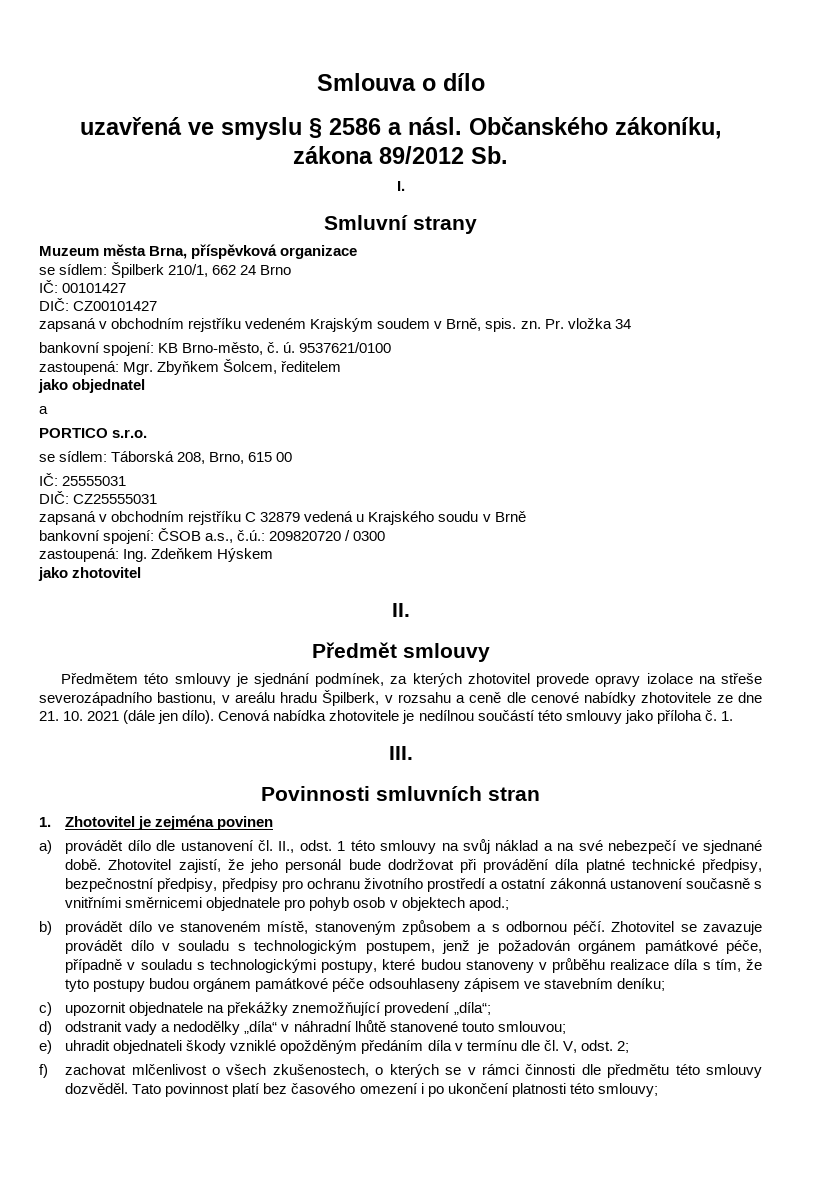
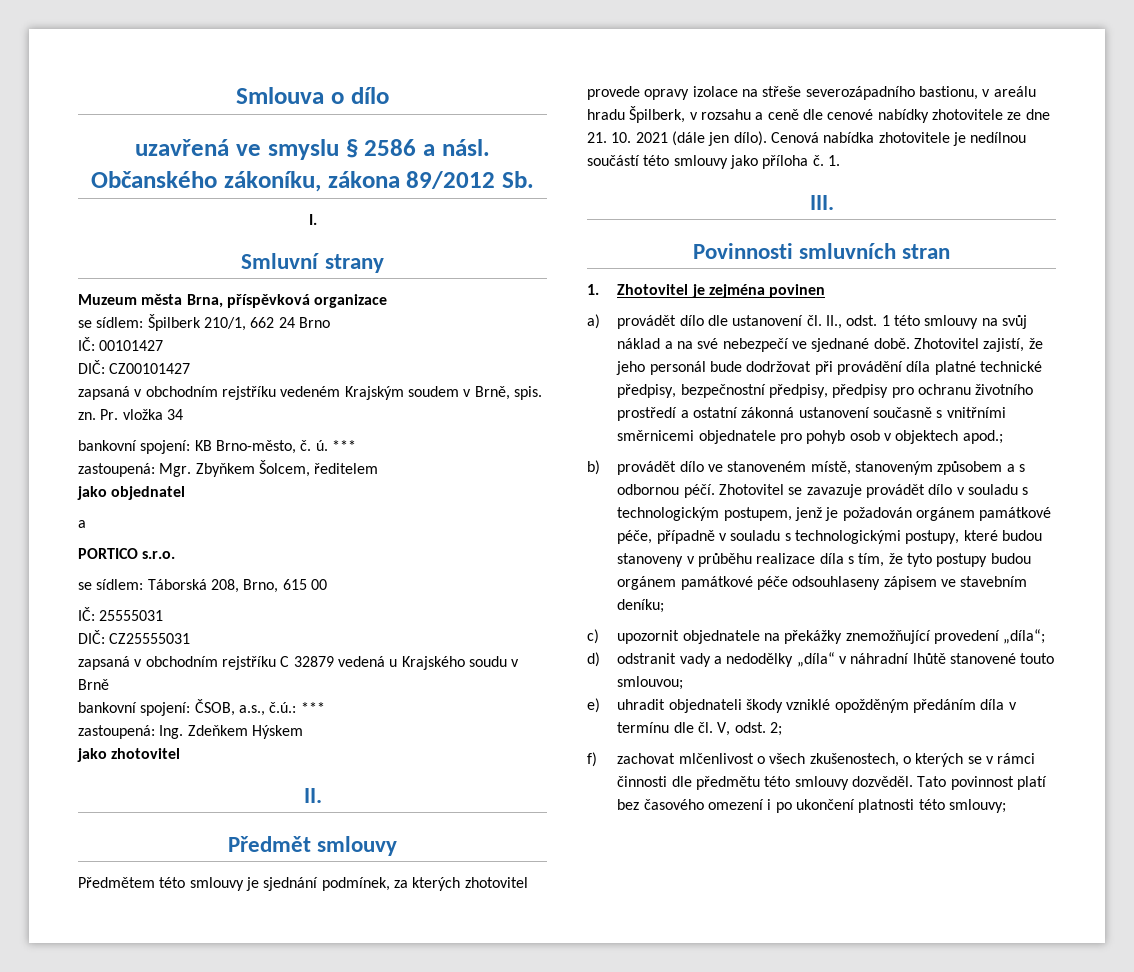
- bankovní spojení: KB Brno-město, č. ú. 9537621/0100
+ bankovní spojení: KB Brno-město, č. ú. ***
- bankovní spojení: ČSOB a.s., č.ú.: 209820720 / 0300
+ bankovní spojení: ČSOB, a.s., č.ú.: ***

